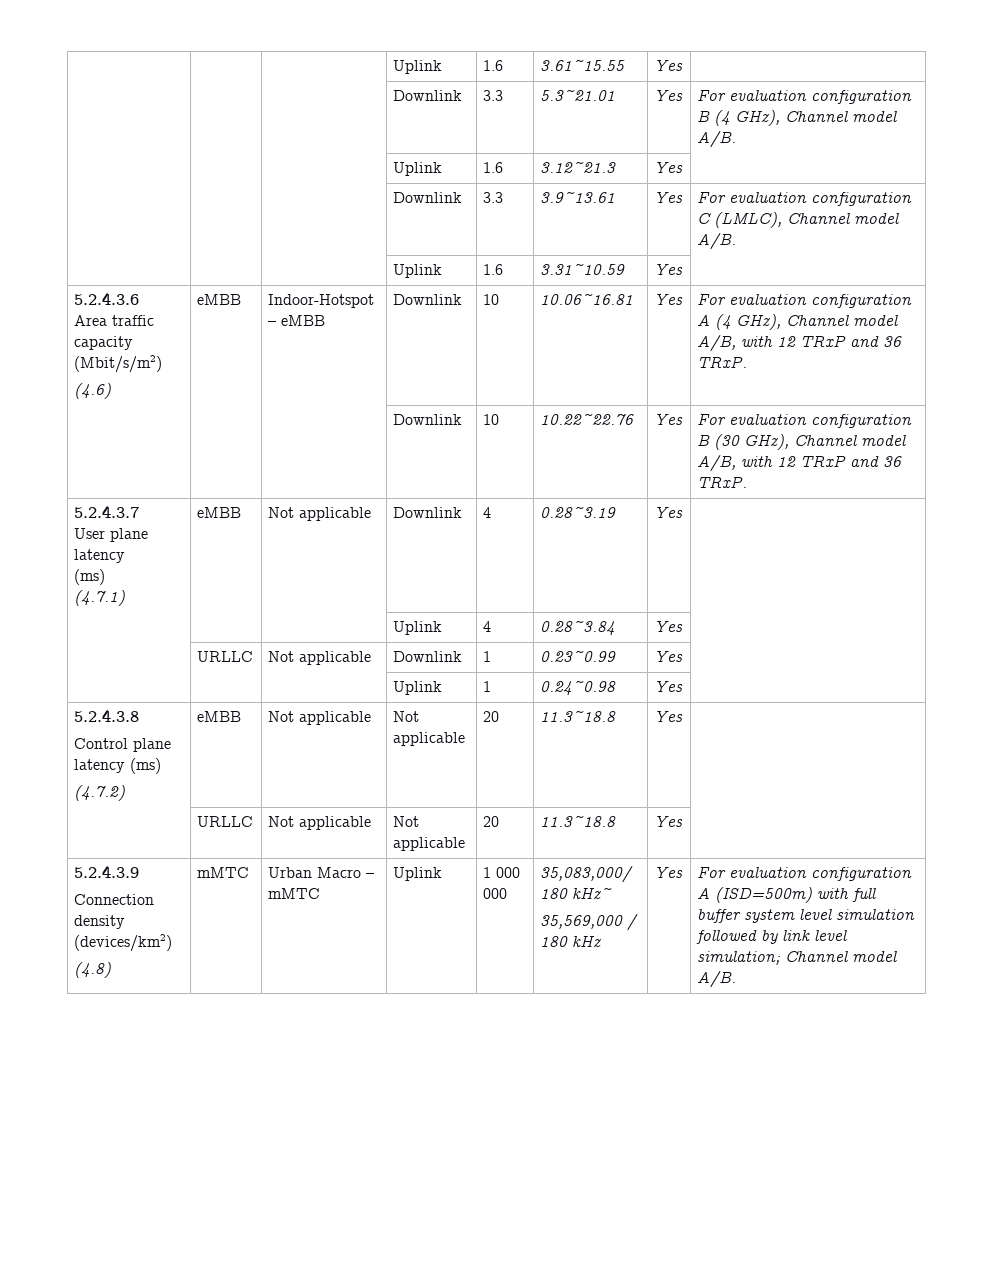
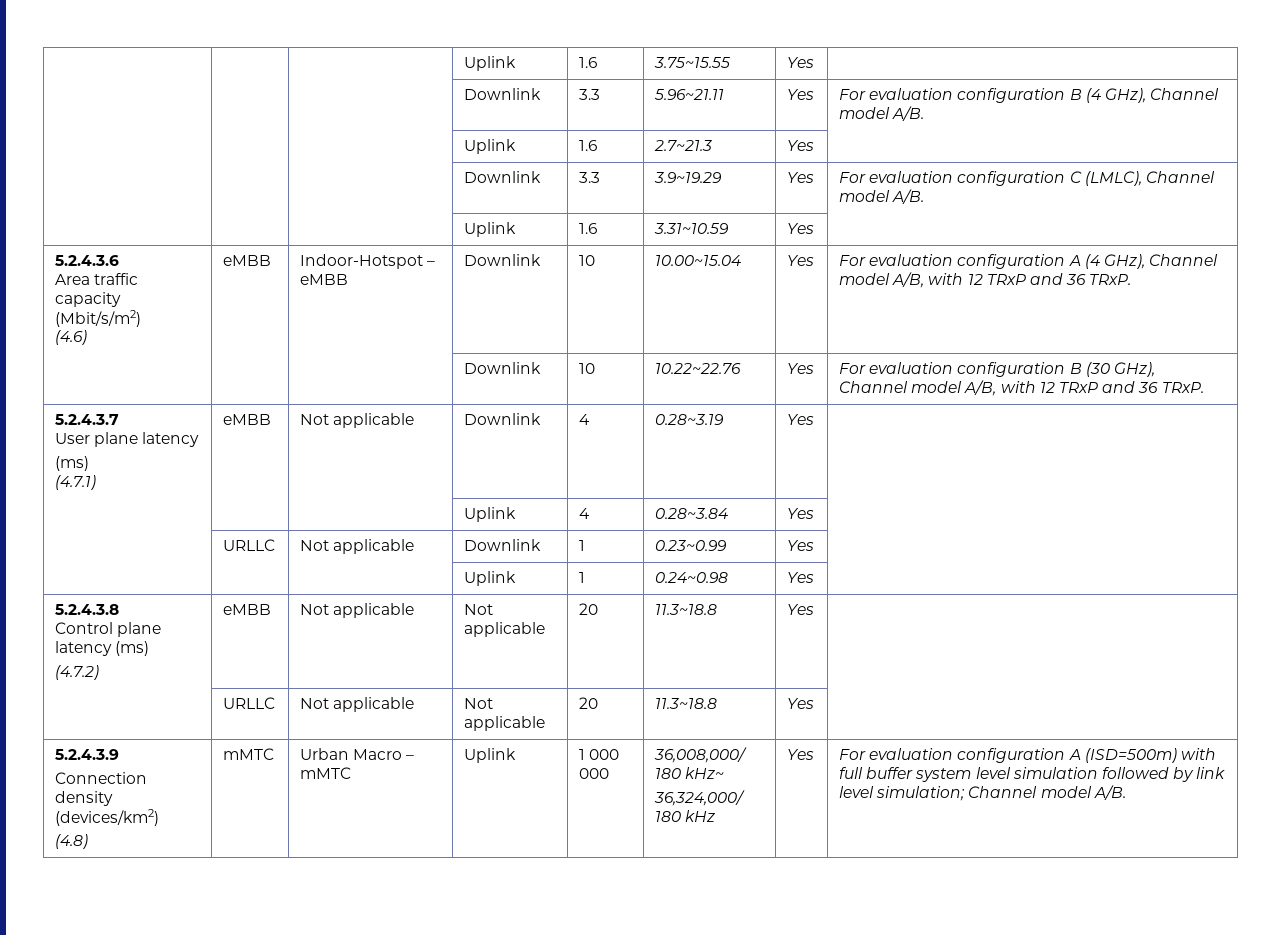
- | | | Uplink | 1.6 | 3.61~15.55 | Yes |
- | | | Downlink | 3.3 | 5.3~21.01 | Yes | For evaluation configuration B (4 GHz), Channel model A/B.
+ | | | Uplink | 1.6 | 3.75~15.55 | Yes |
+ | | | Downlink | 3.3 | 5.96~21.11 | Yes | For evaluation configuration B (4 GHz), Channel model A/B.
- | | | Uplink | 1.6 | 3.12~21.3 | Yes |
- | | | Downlink | 3.3 | 3.9~13.61 | Yes | For evaluation configuration C (LMLC), Channel model A/B.
+ | | | Uplink | 1.6 | 2.7~21.3 | Yes |
+ | | | Downlink | 3.3 | 3.9~19.29 | Yes | For evaluation configuration C (LMLC), Channel model A/B.
  5.2.4.3.6
  Area traffic capacity (Mbit/s/m2)
- (4.6) | eMBB | Indoor-Hotspot – eMBB | Downlink | 10 | 10.06~16.81 | Yes | For evaluation configuration A (4 GHz), Channel model A/B, with 12 TRxP and 36 TRxP.
+ (4.6) | eMBB | Indoor-Hotspot – eMBB | Downlink | 10 | 10.00~15.04 | Yes | For evaluation configuration A (4 GHz), Channel model A/B, with 12 TRxP and 36 TRxP.
- 35,083,000/ 180 kHz~
+ 36,008,000/ 180 kHz~
- 35,569,000 / 180 kHz
+ 36,324,000/ 180 kHz

